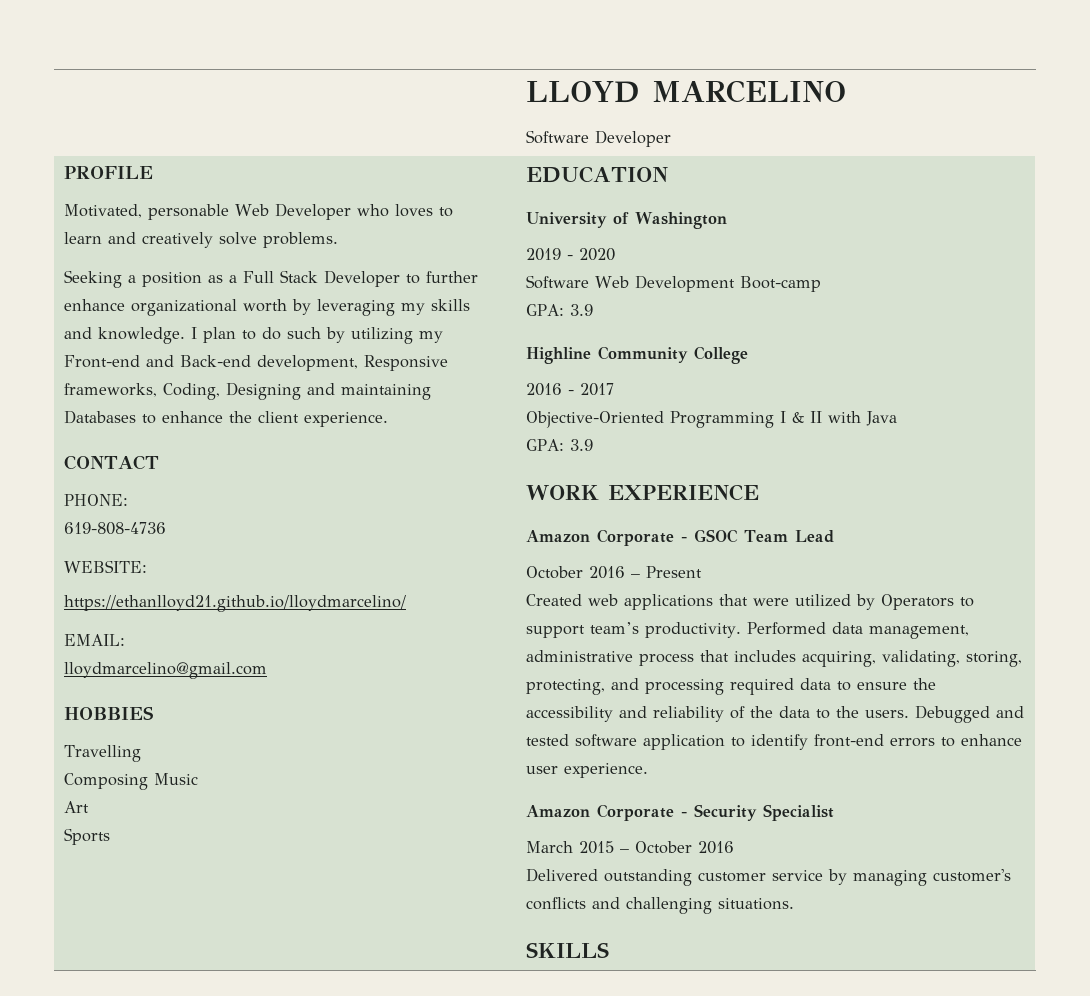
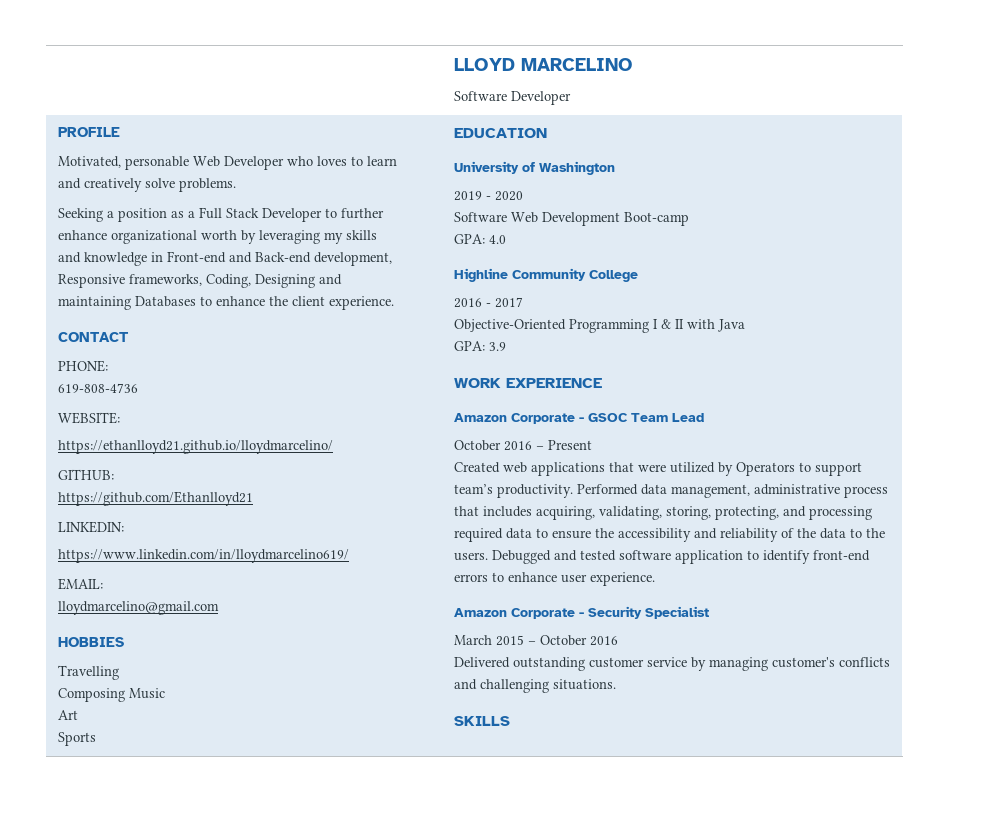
- Seeking a position as a Full Stack Developer to further enhance organizational worth by leveraging my skills and knowledge. I plan to do such by utilizing my Front-end and Back-end development, Responsive frameworks, Coding, Designing and maintaining Databases to enhance the client experience.
+ Seeking a position as a Full Stack Developer to further enhance organizational worth by leveraging my skills and knowledge in Front-end and Back-end development, Responsive frameworks, Coding, Designing and maintaining Databases to enhance the client experience.
+ GITHUB:
+ https://github.com/Ethanlloyd21
+ LINKEDIN:
+ https://www.linkedin.com/in/lloydmarcelino619/
  Software Web Development Boot-camp
- GPA: 3.9
+ GPA: 4.0

